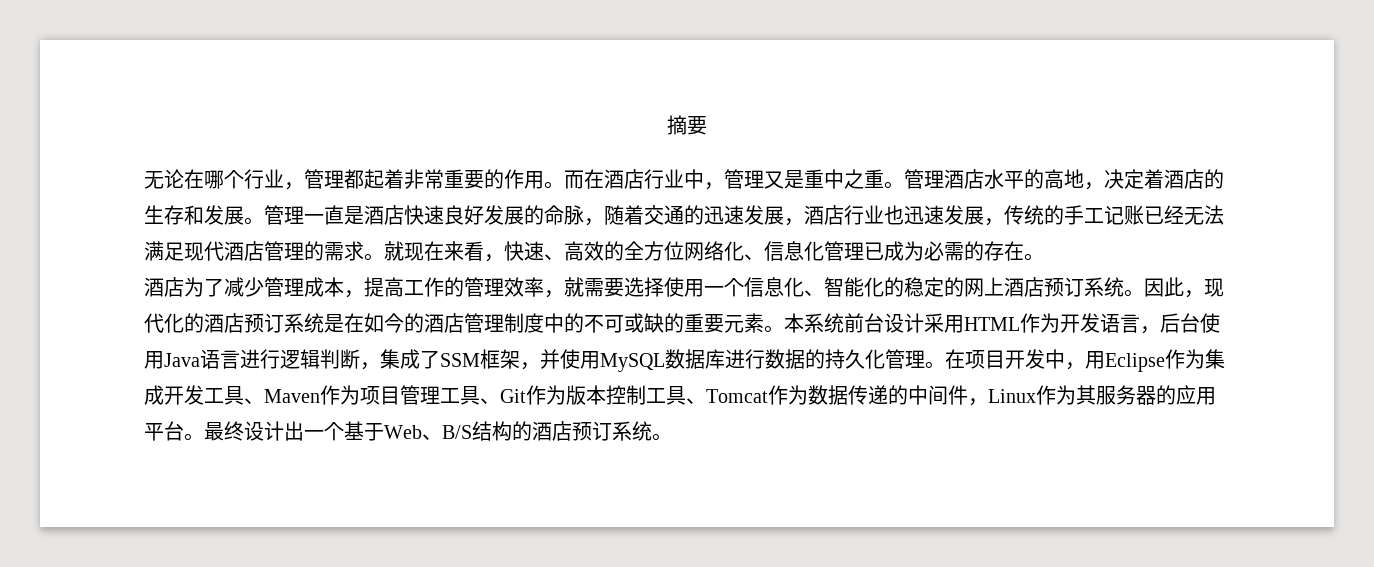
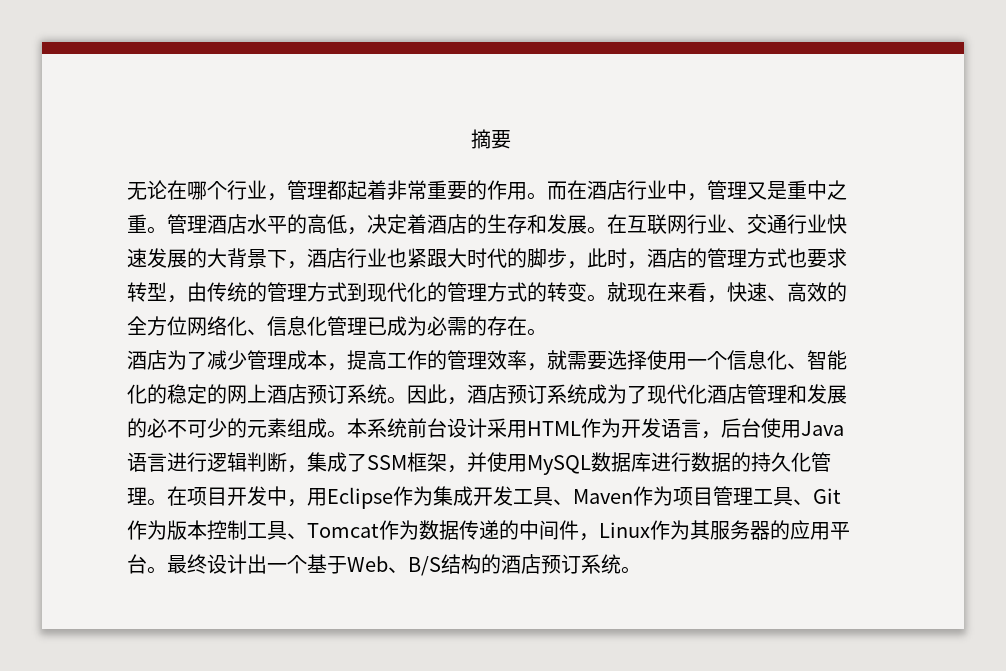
- 管理酒店水平的高地，决定着酒店的生存和发展。
+ 管理酒店水平的高低，决定着酒店的生存和发展。
- 管理一直是酒店快速良好发展的命脉，随着交通的迅速发展，酒店行业也迅速发展，传统的手工记账已经无法满足现代酒店管理的需求。
+ 在互联网行业、交通行业快速发展的大背景下，酒店行业也紧跟大时代的脚步，此时，酒店的管理方式也要求转型，由传统的管理方式到现代化的管理方式的转变。
- 因此，现代化的酒店预订系统是在如今的酒店管理制度中的不可或缺的重要元素。
+ 因此，酒店预订系统成为了现代化酒店管理和发展的必不可少的元素组成。

